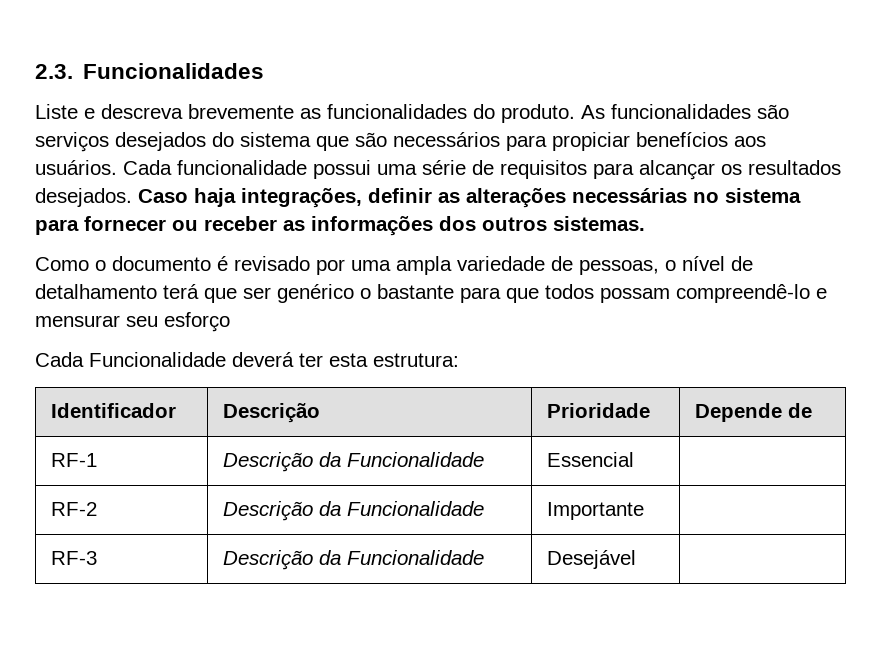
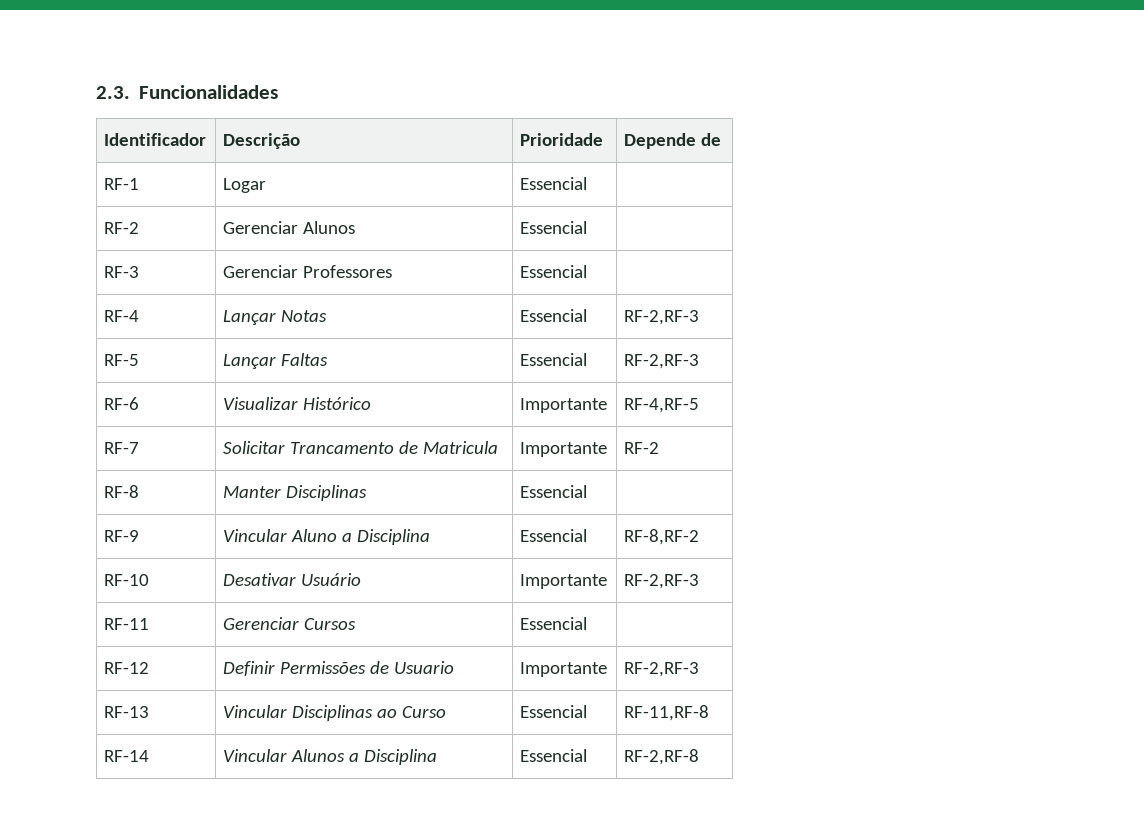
- Liste e descreva brevemente as funcionalidades do produto. As funcionalidades são serviços desejados do sistema que são necessários para propiciar benefícios aos usuários. Cada funcionalidade possui uma série de requisitos para alcançar os resultados desejados. Caso haja integrações, definir as alterações necessárias no sistema para fornecer ou receber as informações dos outros sistemas.
- Como o documento é revisado por uma ampla variedade de pessoas, o nível de detalhamento terá que ser genérico o bastante para que todos possam compreendê-lo e mensurar seu esforço
- Cada Funcionalidade deverá ter esta estrutura:
- RF-1 | Descrição da Funcionalidade | Essencial |
+ RF-1 | Logar | Essencial |
- RF-2 | Descrição da Funcionalidade | Importante |
- RF-3 | Descrição da Funcionalidade | Desejável |
+ RF-2 | Gerenciar Alunos | Essencial |
+ RF-3 | Gerenciar Professores | Essencial |
+ RF-4 | Lançar Notas | Essencial | RF-2,RF-3
+ RF-5 | Lançar Faltas | Essencial | RF-2,RF-3
+ RF-6 | Visualizar Histórico | Importante | RF-4,RF-5
+ RF-7 | Solicitar Trancamento de Matricula | Importante | RF-2
+ RF-8 | Manter Disciplinas | Essencial |
+ RF-9 | Vincular Aluno a Disciplina | Essencial | RF-8,RF-2
+ RF-10 | Desativar Usuário | Importante | RF-2,RF-3
+ RF-11 | Gerenciar Cursos | Essencial |
+ RF-12 | Definir Permissões de Usuario | Importante | RF-2,RF-3
+ RF-13 | Vincular Disciplinas ao Curso | Essencial | RF-11,RF-8
+ RF-14 | Vincular Alunos a Disciplina | Essencial | RF-2,RF-8

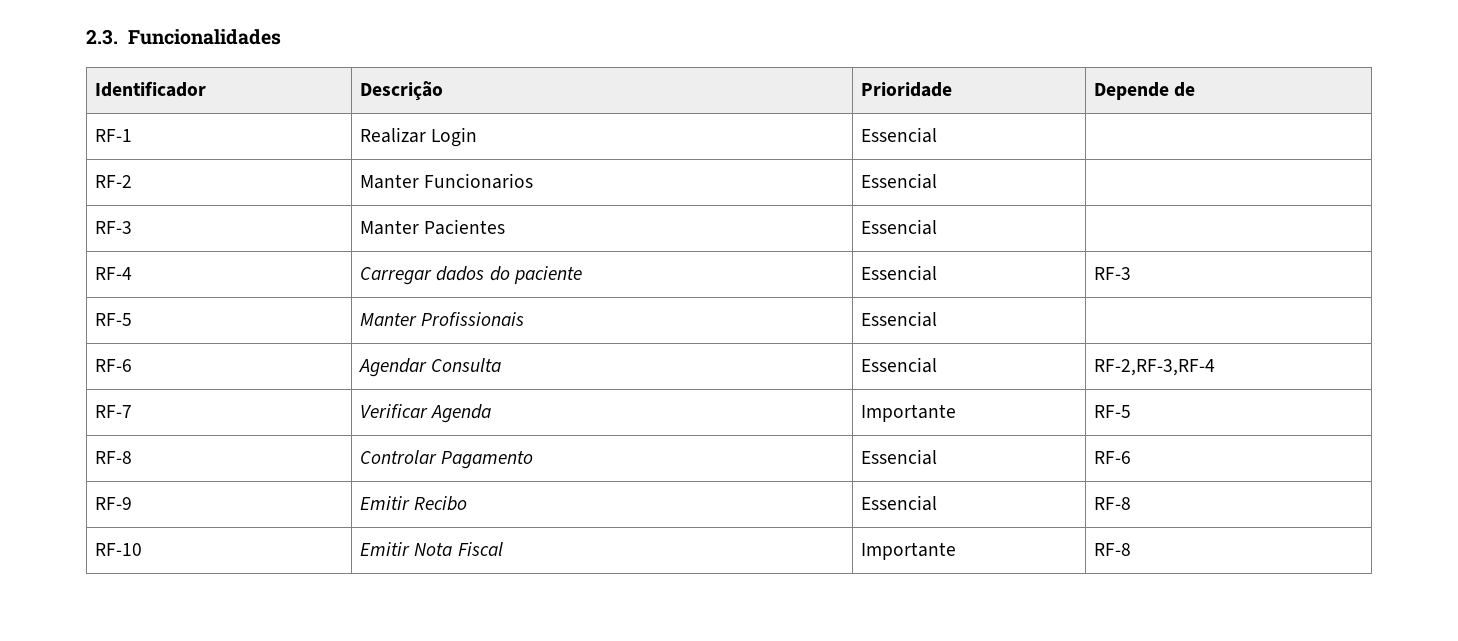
- RF-1 | Logar | Essencial |
+ RF-1 | Realizar Login | Essencial |
- RF-2 | Gerenciar Alunos | Essencial |
+ RF-2 | Manter Funcionarios | Essencial |
- RF-3 | Gerenciar Professores | Essencial |
+ RF-3 | Manter Pacientes | Essencial |
- RF-4 | Lançar Notas | Essencial | RF-2,RF-3
- RF-5 | Lançar Faltas | Essencial | RF-2,RF-3
- RF-6 | Visualizar Histórico | Importante | RF-4,RF-5
- RF-7 | Solicitar Trancamento de Matricula | Importante | RF-2
- RF-8 | Manter Disciplinas | Essencial |
- RF-9 | Vincular Aluno a Disciplina | Essencial | RF-8,RF-2
- RF-10 | Desativar Usuário | Importante | RF-2,RF-3
- RF-11 | Gerenciar Cursos | Essencial |
- RF-12 | Definir Permissões de Usuario | Importante | RF-2,RF-3
- RF-13 | Vincular Disciplinas ao Curso | Essencial | RF-11,RF-8
- RF-14 | Vincular Alunos a Disciplina | Essencial | RF-2,RF-8
+ RF-4 | Carregar dados do paciente | Essencial | RF-3
+ RF-5 | Manter Profissionais | Essencial |
+ RF-6 | Agendar Consulta | Essencial | RF-2,RF-3,RF-4
+ RF-7 | Verificar Agenda | Importante | RF-5
+ RF-8 | Controlar Pagamento | Essencial | RF-6
+ RF-9 | Emitir Recibo | Essencial | RF-8
+ RF-10 | Emitir Nota Fiscal | Importante | RF-8

